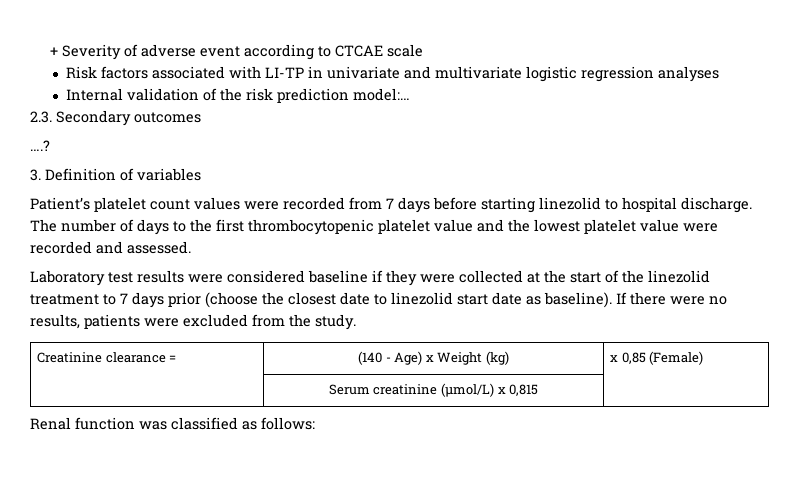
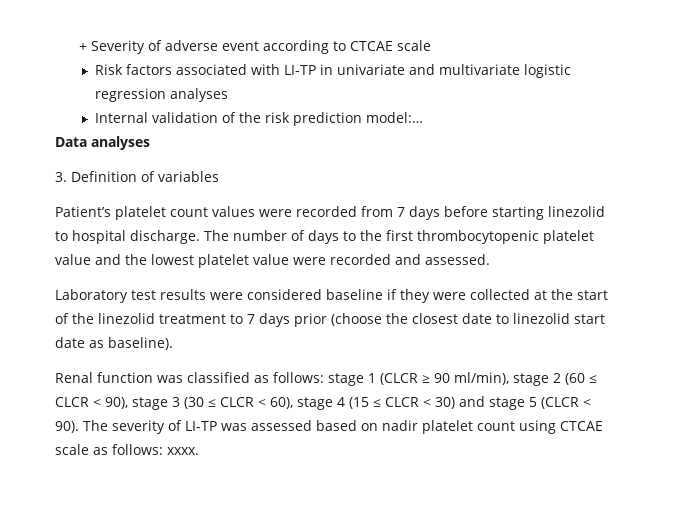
- 2.3. Secondary outcomes
- ….?
+ Data analyses
- If there were no results, patients were excluded from the study.
- Creatinine clearance = | (140 - Age) x Weight (kg) | x 0,85 (Female)
- | Serum creatinine (μmol/L) x 0,815 |
- Renal function was classified as follows:
+ Renal function was classified as follows: stage 1 (CLCR ≥ 90 ml/min), stage 2 (60 ≤ CLCR < 90), stage 3 (30 ≤ CLCR < 60), stage 4 (15 ≤ CLCR < 30) and stage 5 (CLCR < 90). The severity of LI-TP was assessed based on nadir platelet count using CTCAE scale as follows: xxxx.

